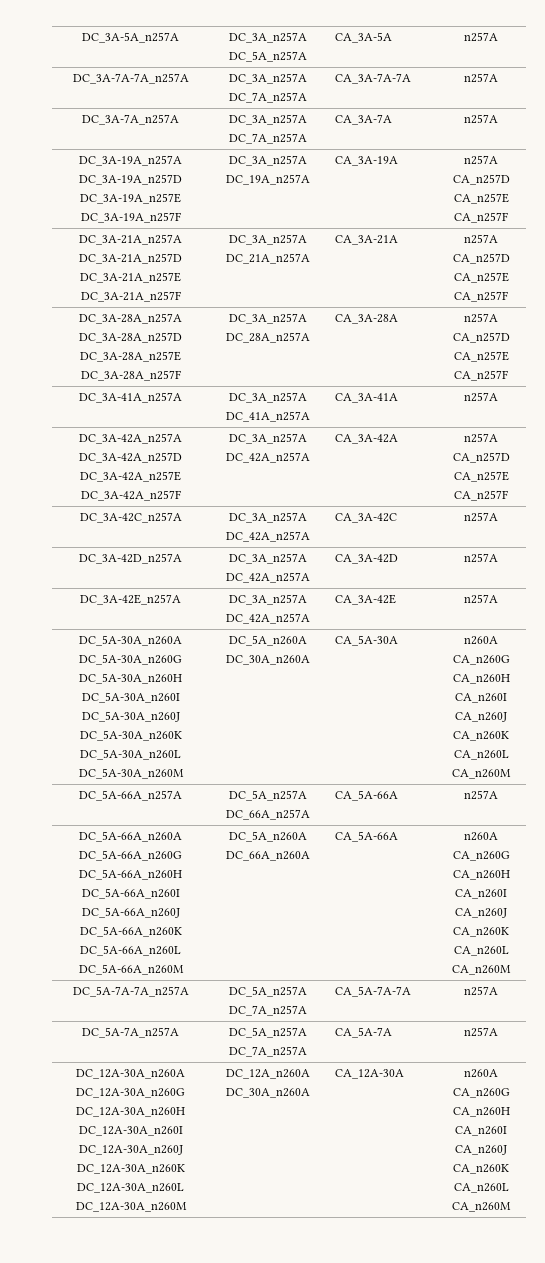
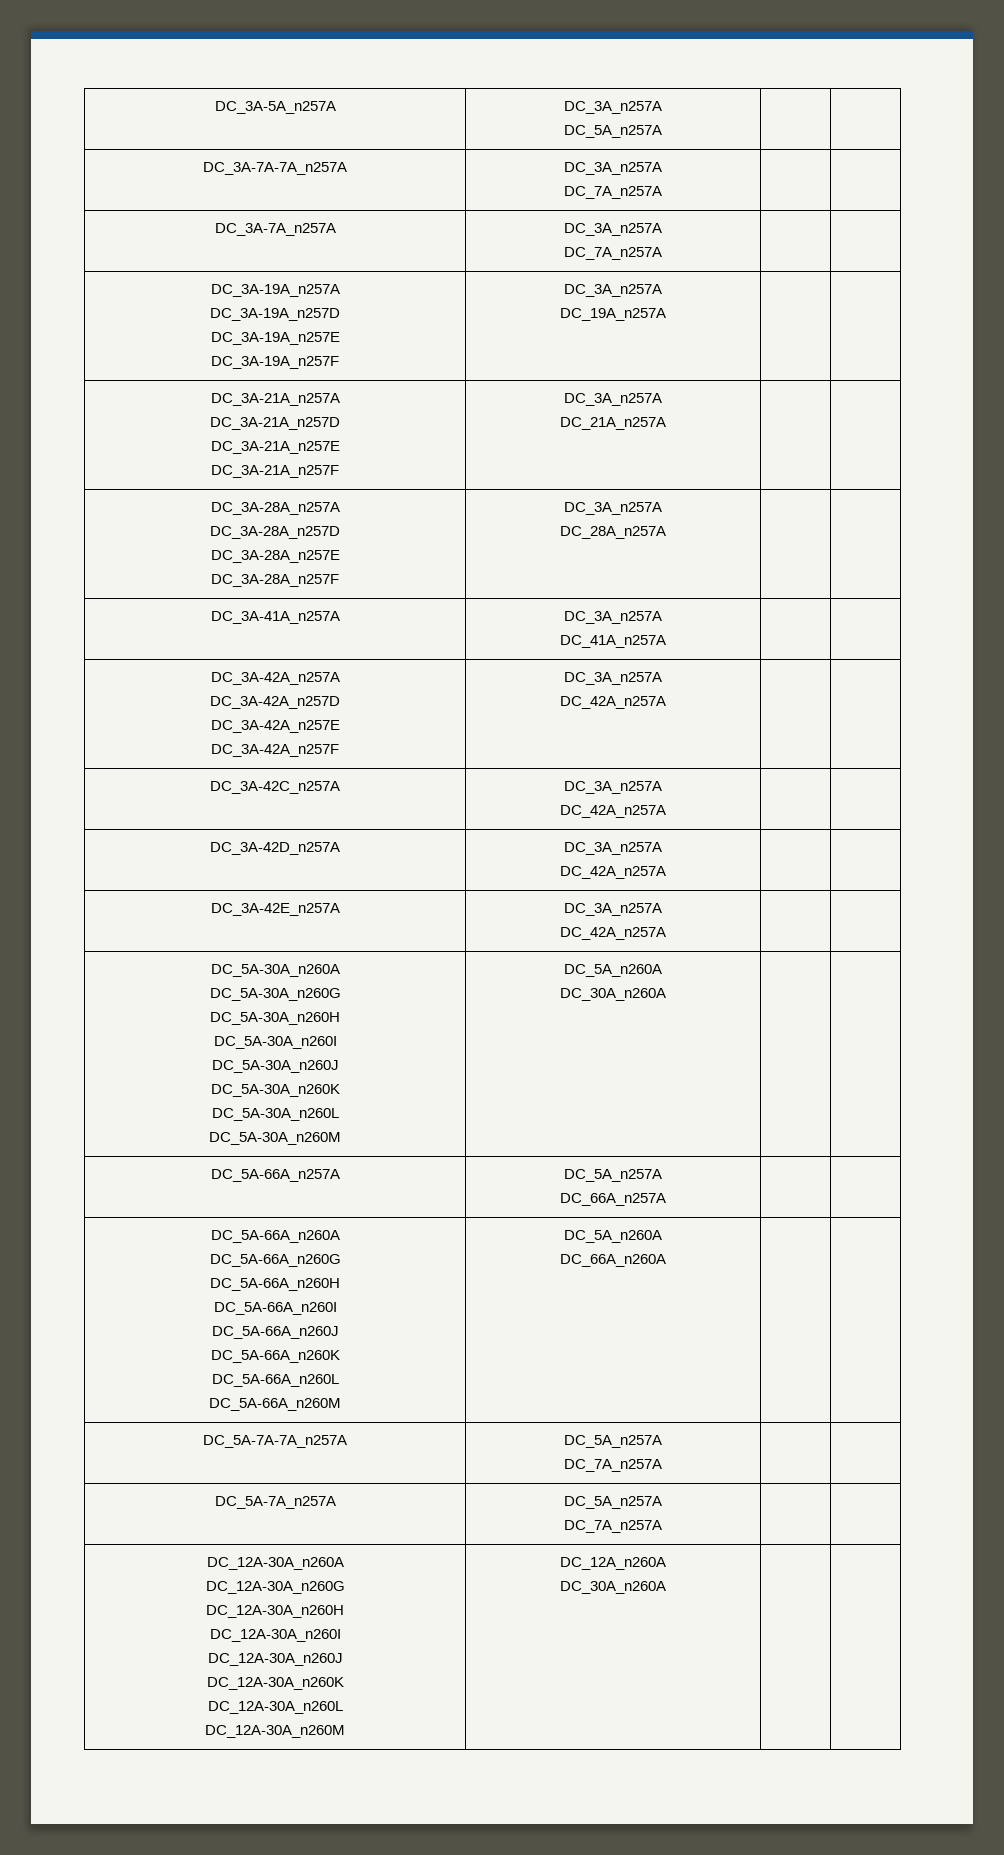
  DC_3A-5A_n257A | DC_3A_n257A
- DC_5A_n257A | CA_3A-5A | n257A
+ DC_5A_n257A | |
  DC_3A-7A-7A_n257A | DC_3A_n257A
- DC_7A_n257A | CA_3A-7A-7A | n257A
+ DC_7A_n257A | |
  DC_3A-7A_n257A | DC_3A_n257A
- DC_7A_n257A | CA_3A-7A | n257A
+ DC_7A_n257A | |
  DC_3A-19A_n257A
  DC_3A-19A_n257D
  DC_3A-19A_n257E
  DC_3A-19A_n257F | DC_3A_n257A
- DC_19A_n257A | CA_3A-19A | n257A
- CA_n257D
- CA_n257E
- CA_n257F
+ DC_19A_n257A | |
  DC_3A-21A_n257A
  DC_3A-21A_n257D
  DC_3A-21A_n257E
  DC_3A-21A_n257F | DC_3A_n257A
- DC_21A_n257A | CA_3A-21A | n257A
- CA_n257D
- CA_n257E
- CA_n257F
+ DC_21A_n257A | |
  DC_3A-28A_n257A
  DC_3A-28A_n257D
  DC_3A-28A_n257E
  DC_3A-28A_n257F | DC_3A_n257A
- DC_28A_n257A | CA_3A-28A | n257A
- CA_n257D
- CA_n257E
- CA_n257F
+ DC_28A_n257A | |
  DC_3A-41A_n257A | DC_3A_n257A
- DC_41A_n257A | CA_3A-41A | n257A
+ DC_41A_n257A | |
  DC_3A-42A_n257A
  DC_3A-42A_n257D
  DC_3A-42A_n257E
  DC_3A-42A_n257F | DC_3A_n257A
- DC_42A_n257A | CA_3A-42A | n257A
- CA_n257D
- CA_n257E
- CA_n257F
+ DC_42A_n257A | |
  DC_3A-42C_n257A | DC_3A_n257A
- DC_42A_n257A | CA_3A-42C | n257A
+ DC_42A_n257A | |
  DC_3A-42D_n257A | DC_3A_n257A
- DC_42A_n257A | CA_3A-42D | n257A
+ DC_42A_n257A | |
  DC_3A-42E_n257A | DC_3A_n257A
- DC_42A_n257A | CA_3A-42E | n257A
+ DC_42A_n257A | |
  DC_5A-30A_n260A
  DC_5A-30A_n260G
  DC_5A-30A_n260H
  DC_5A-30A_n260I
  DC_5A-30A_n260J
  DC_5A-30A_n260K
  DC_5A-30A_n260L
  DC_5A-30A_n260M | DC_5A_n260A
- DC_30A_n260A | CA_5A-30A | n260A
- CA_n260G
- CA_n260H
- CA_n260I
- CA_n260J
- CA_n260K
- CA_n260L
- CA_n260M
+ DC_30A_n260A | |
  DC_5A-66A_n257A | DC_5A_n257A
- DC_66A_n257A | CA_5A-66A | n257A
+ DC_66A_n257A | |
  DC_5A-66A_n260A
  DC_5A-66A_n260G
  DC_5A-66A_n260H
  DC_5A-66A_n260I
  DC_5A-66A_n260J
  DC_5A-66A_n260K
  DC_5A-66A_n260L
  DC_5A-66A_n260M | DC_5A_n260A
- DC_66A_n260A | CA_5A-66A | n260A
- CA_n260G
- CA_n260H
- CA_n260I
- CA_n260J
- CA_n260K
- CA_n260L
- CA_n260M
+ DC_66A_n260A | |
  DC_5A-7A-7A_n257A | DC_5A_n257A
- DC_7A_n257A | CA_5A-7A-7A | n257A
+ DC_7A_n257A | |
  DC_5A-7A_n257A | DC_5A_n257A
- DC_7A_n257A | CA_5A-7A | n257A
+ DC_7A_n257A | |
  DC_12A-30A_n260A
  DC_12A-30A_n260G
  DC_12A-30A_n260H
  DC_12A-30A_n260I
  DC_12A-30A_n260J
  DC_12A-30A_n260K
  DC_12A-30A_n260L
  DC_12A-30A_n260M | DC_12A_n260A
- DC_30A_n260A | CA_12A-30A | n260A
- CA_n260G
- CA_n260H
- CA_n260I
- CA_n260J
- CA_n260K
- CA_n260L
- CA_n260M
+ DC_30A_n260A | |

